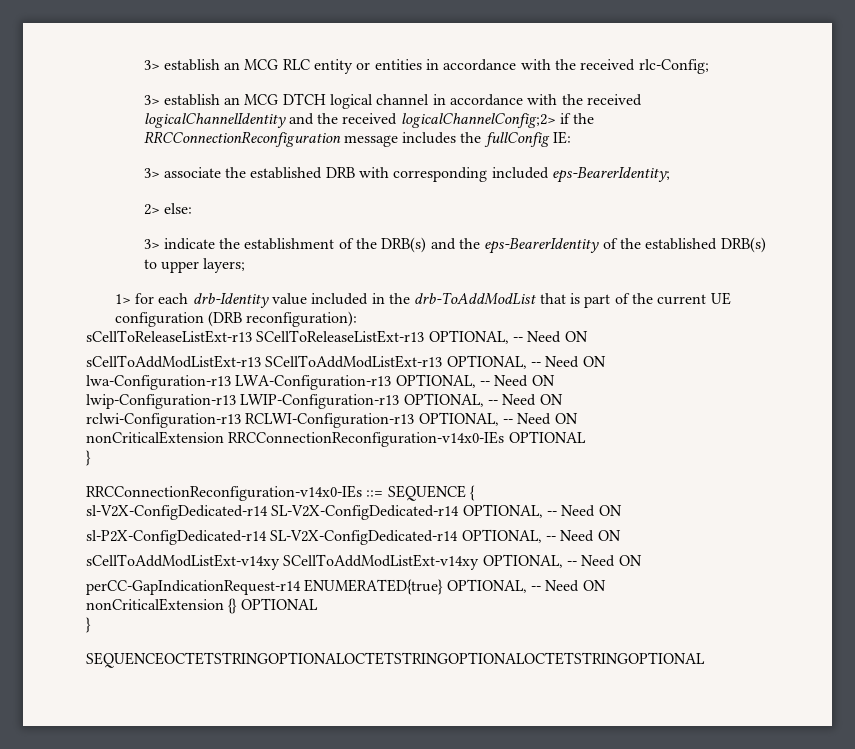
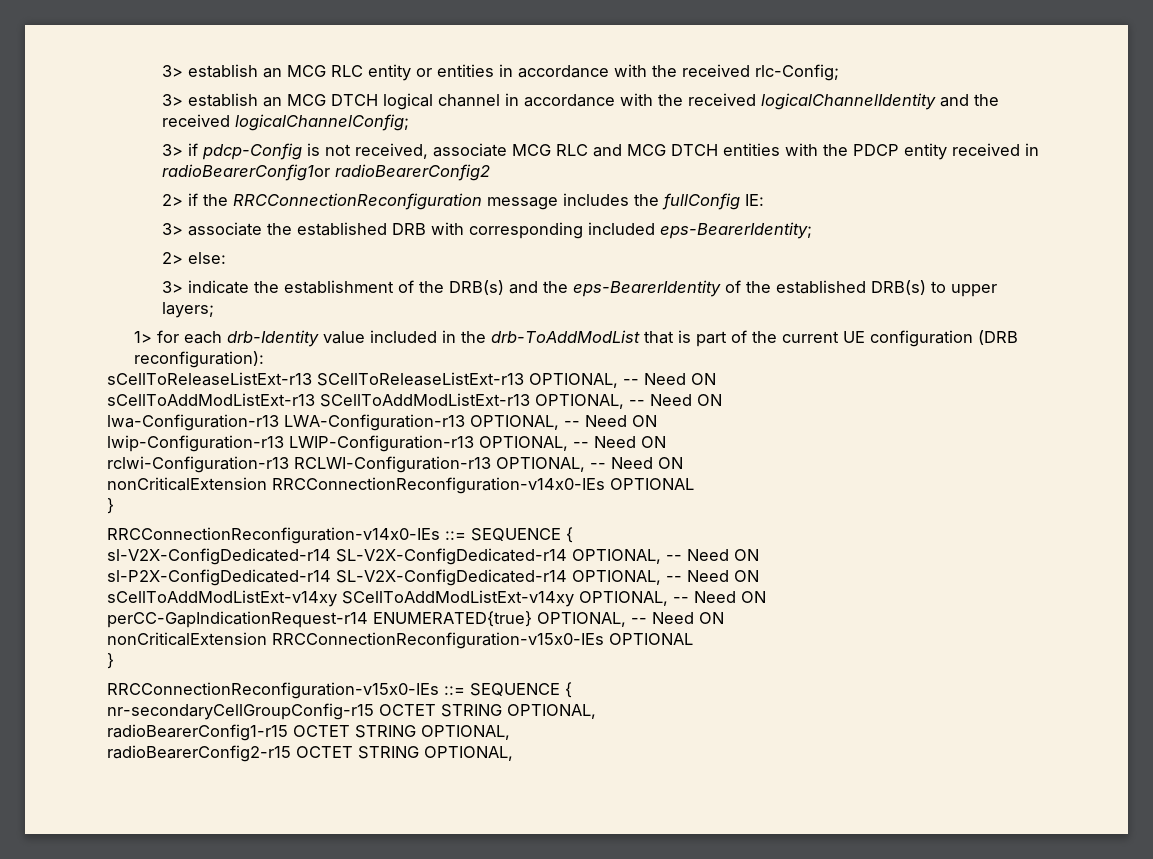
- 3> establish an MCG DTCH logical channel in accordance with the received logicalChannelIdentity and the received logicalChannelConfig;2> if the RRCConnectionReconfiguration message includes the fullConfig IE:
+ 3> establish an MCG DTCH logical channel in accordance with the received logicalChannelIdentity and the received logicalChannelConfig;
+ 3> if pdcp-Config is not received, associate MCG RLC and MCG DTCH entities with the PDCP entity received in radioBearerConfig1or radioBearerConfig2
+ 2> if the RRCConnectionReconfiguration message includes the fullConfig IE:
- nonCriticalExtension {} OPTIONAL
+ nonCriticalExtension RRCConnectionReconfiguration-v15x0-IEs OPTIONAL
  }
- SEQUENCEOCTETSTRINGOPTIONALOCTETSTRINGOPTIONALOCTETSTRINGOPTIONAL
+ RRCConnectionReconfiguration-v15x0-IEs ::= SEQUENCE {
+ nr-secondaryCellGroupConfig-r15 OCTET STRING OPTIONAL,
+ radioBearerConfig1-r15 OCTET STRING OPTIONAL,
+ radioBearerConfig2-r15 OCTET STRING OPTIONAL,

